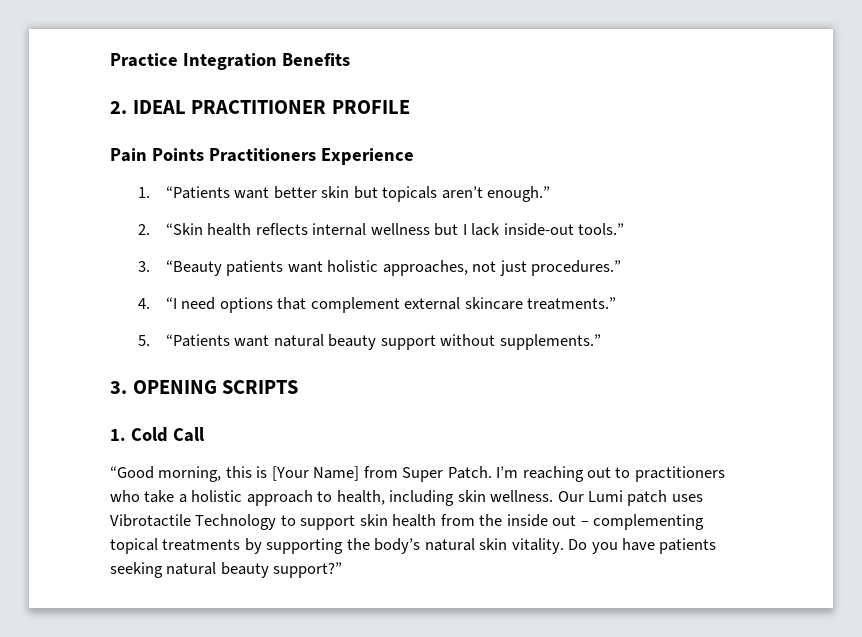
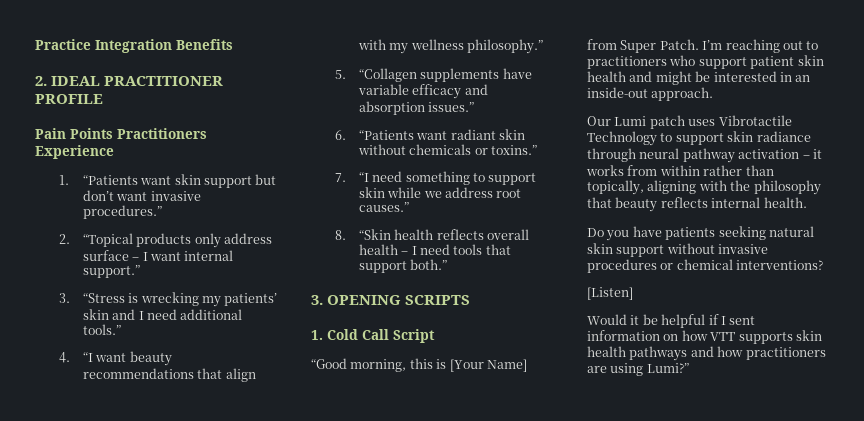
- 1. “Patients want better skin but topicals aren’t enough.”
- 2. “Skin health reflects internal wellness but I lack inside-out tools.”
- 3. “Beauty patients want holistic approaches, not just procedures.”
- 4. “I need options that complement external skincare treatments.”
- 5. “Patients want natural beauty support without supplements.”
+ 1. “Patients want skin support but don’t want invasive procedures.”
+ 2. “Topical products only address surface – I want internal support.”
+ 3. “Stress is wrecking my patients’ skin and I need additional tools.”
+ 4. “I want beauty recommendations that align with my wellness philosophy.”
+ 5. “Collagen supplements have variable efficacy and absorption issues.”
+ 6. “Patients want radiant skin without chemicals or toxins.”
+ 7. “I need something to support skin while we address root causes.”
+ 8. “Skin health reflects overall health – I need tools that support both.”
- 1. Cold Call
+ 1. Cold Call Script
- I’m reaching out to practitioners who take a holistic approach to health, including skin wellness. Our Lumi patch uses Vibrotactile Technology to support skin health from the inside out – complementing topical treatments by supporting the body’s natural skin vitality. Do you have patients seeking natural beauty support?”
+ I’m reaching out to practitioners who support patient skin health and might be interested in an inside-out approach.
+ Our Lumi patch uses Vibrotactile Technology to support skin radiance through neural pathway activation – it works from within rather than topically, aligning with the philosophy that beauty reflects internal health.
+ Do you have patients seeking natural skin support without invasive procedures or chemical interventions?
+ [Listen]
+ Would it be helpful if I sent information on how VTT supports skin health pathways and how practitioners are using Lumi?”

